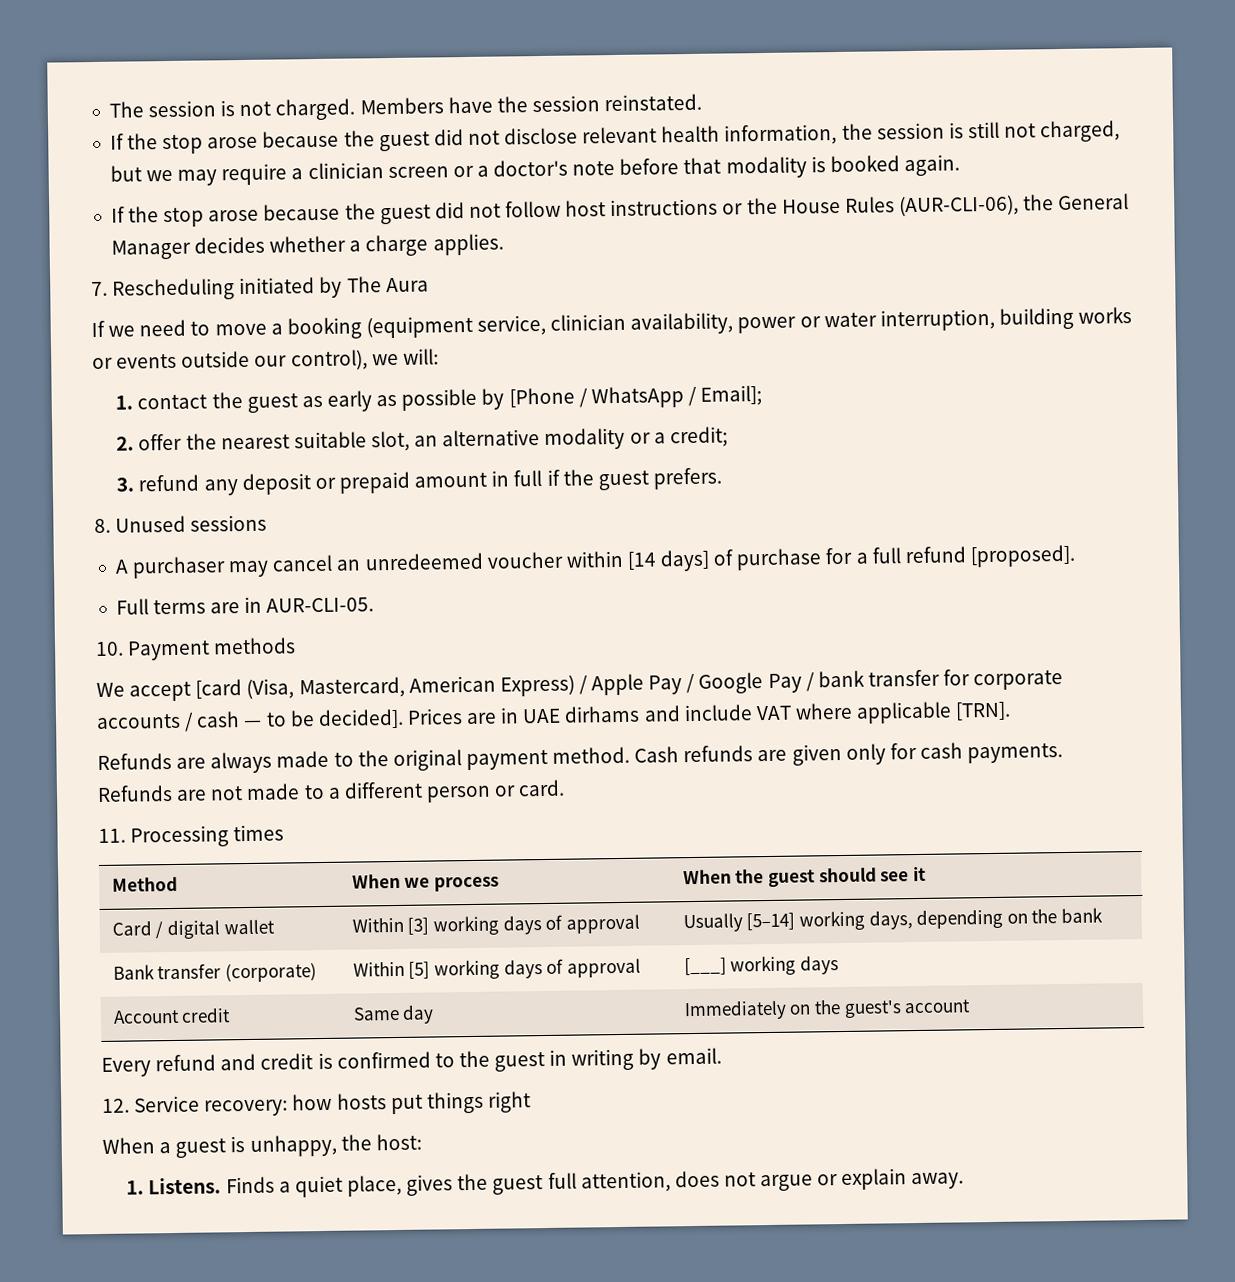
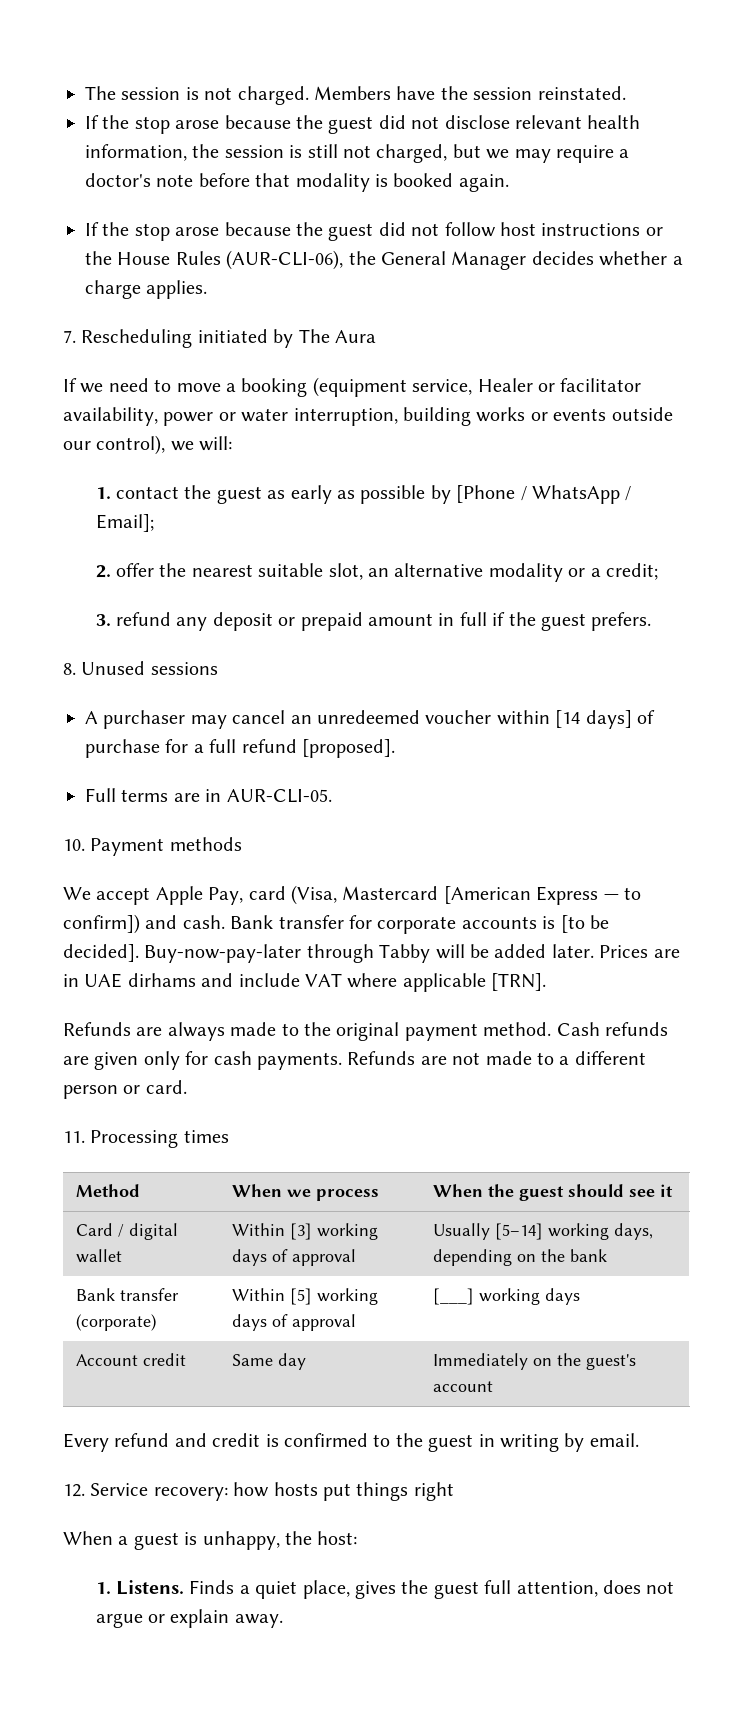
- If the stop arose because the guest did not disclose relevant health information, the session is still not charged, but we may require a clinician screen or a doctor's note before that modality is booked again.
+ If the stop arose because the guest did not disclose relevant health information, the session is still not charged, but we may require a doctor's note before that modality is booked again.
- If we need to move a booking (equipment service, clinician availability, power or water interruption, building works or events outside our control), we will:
+ If we need to move a booking (equipment service, Healer or facilitator availability, power or water interruption, building works or events outside our control), we will:
- We accept [card (Visa, Mastercard, American Express) / Apple Pay / Google Pay / bank transfer for corporate accounts / cash — to be decided].
+ We accept Apple Pay, card (Visa, Mastercard [American Express — to confirm]) and cash. Bank transfer for corporate accounts is [to be decided]. Buy-now-pay-later through Tabby will be added later.

